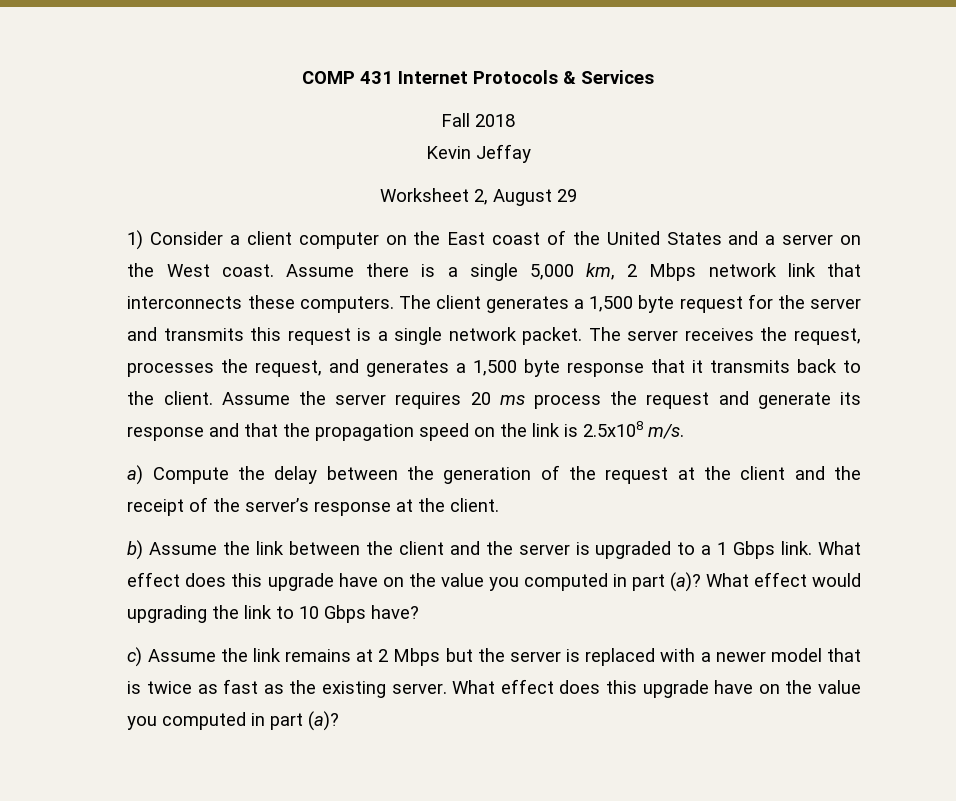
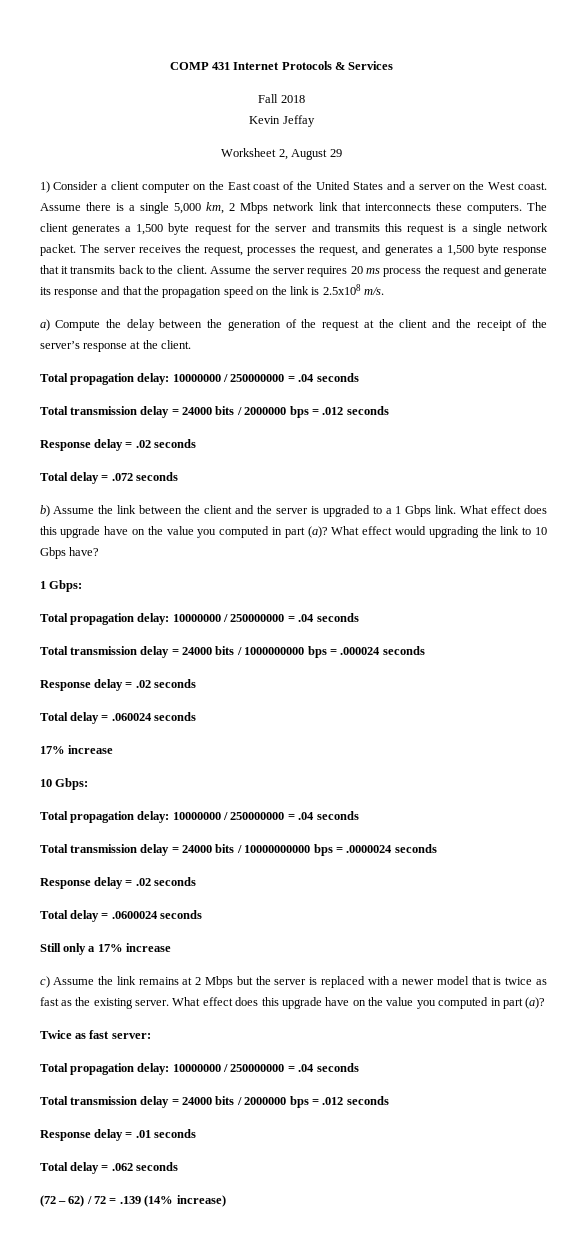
  a) Compute the delay between the generation of the request at the client and the receipt of the server’s response at the client.
+ Total propagation delay: 10000000 / 250000000 = .04 seconds
+ Total transmission delay = 24000 bits / 2000000 bps = .012 seconds
+ Response delay = .02 seconds
+ Total delay = .072 seconds
+ 1 Gbps:
+ Total propagation delay: 10000000 / 250000000 = .04 seconds
+ Total transmission delay = 24000 bits / 1000000000 bps = .000024 seconds
+ Response delay = .02 seconds
+ Total delay = .060024 seconds
+ 17% increase
+ 10 Gbps:
+ Total propagation delay: 10000000 / 250000000 = .04 seconds
+ Total transmission delay = 24000 bits / 10000000000 bps = .0000024 seconds
+ Response delay = .02 seconds
+ Total delay = .0600024 seconds
+ Still only a 17% increase
+ Twice as fast server:
+ Total propagation delay: 10000000 / 250000000 = .04 seconds
+ Total transmission delay = 24000 bits / 2000000 bps = .012 seconds
+ Response delay = .01 seconds
+ Total delay = .062 seconds
+ (72 – 62) / 72 = .139 (14% increase)

